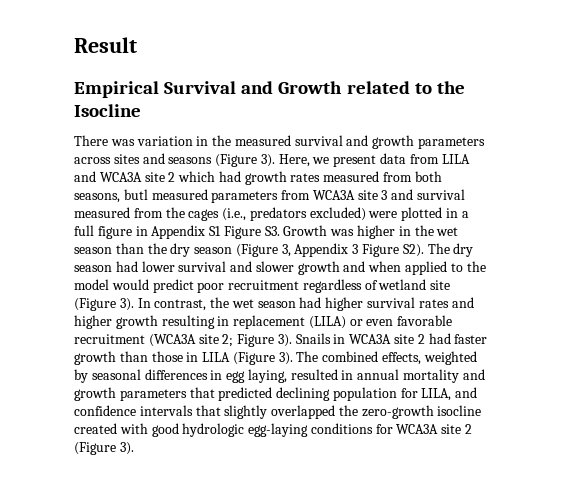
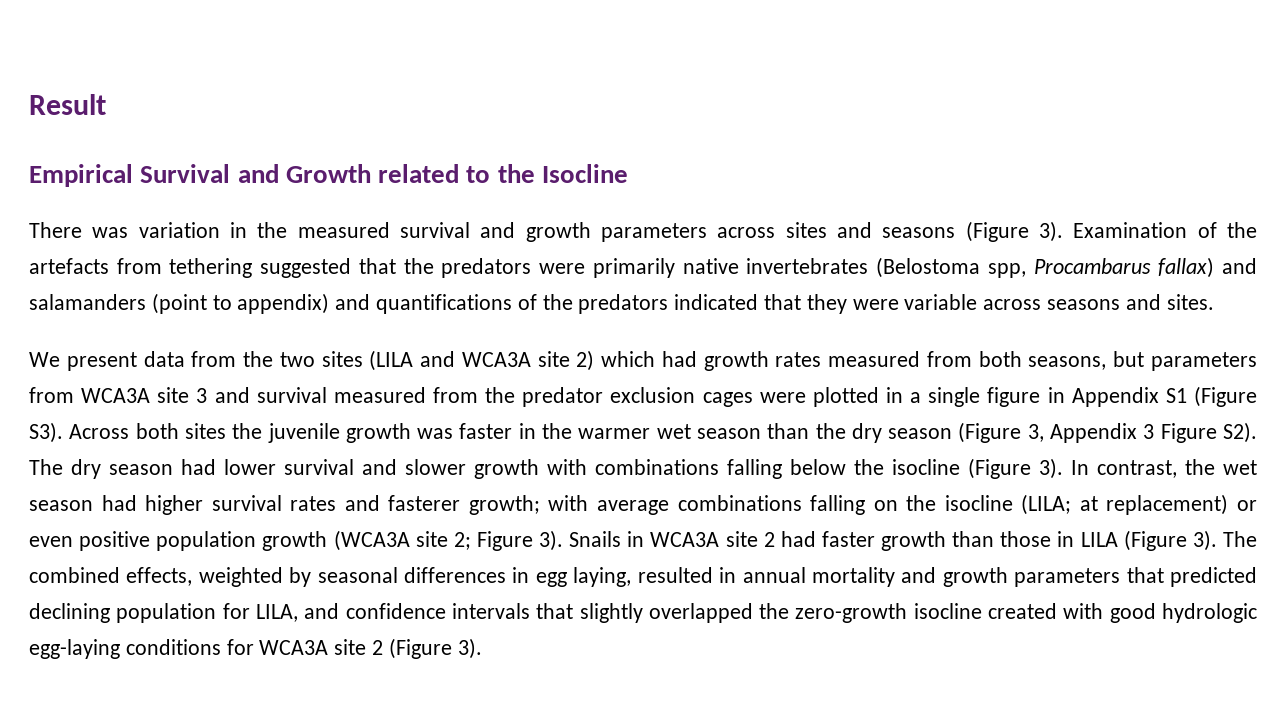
- Here, we present data from LILA and WCA3A site 2 which had growth rates measured from both seasons, butl measured parameters from WCA3A site 3 and survival measured from the cages (i.e., predators excluded) were plotted in a full figure in Appendix S1 Figure S3. Growth was higher in the wet season than the dry season (Figure 3, Appendix 3 Figure S2). The dry season had lower survival and slower growth and when applied to the model would predict poor recruitment regardless of wetland site (Figure 3).
+ Examination of the artefacts from tethering suggested that the predators were primarily native invertebrates (Belostoma spp, Procambarus fallax) and salamanders (point to appendix) and quantifications of the predators indicated that they were variable across seasons and sites.
+ We present data from the two sites (LILA and WCA3A site 2) which had growth rates measured from both seasons, but parameters from WCA3A site 3 and survival measured from the predator exclusion cages were plotted in a single figure in Appendix S1 (Figure S3). Across both sites the juvenile growth was faster in the warmer wet season than the dry season (Figure 3, Appendix 3 Figure S2). The dry season had lower survival and slower growth with combinations falling below the isocline (Figure 3).
- In contrast, the wet season had higher survival rates and higher growth resulting in replacement (LILA) or even favorable recruitment (WCA3A site 2; Figure 3).
+ In contrast, the wet season had higher survival rates and fasterer growth; with average combinations falling on the isocline (LILA; at replacement) or even positive population growth (WCA3A site 2; Figure 3).

